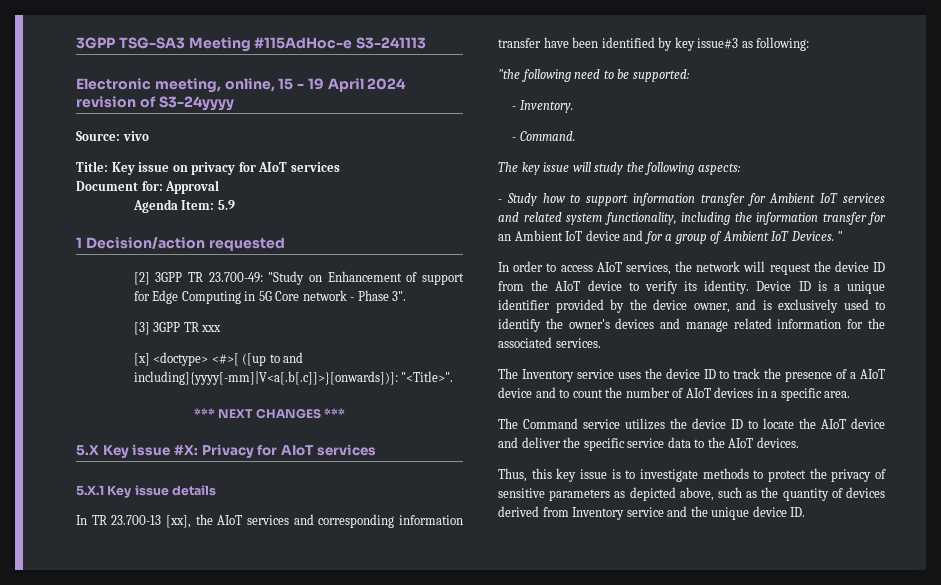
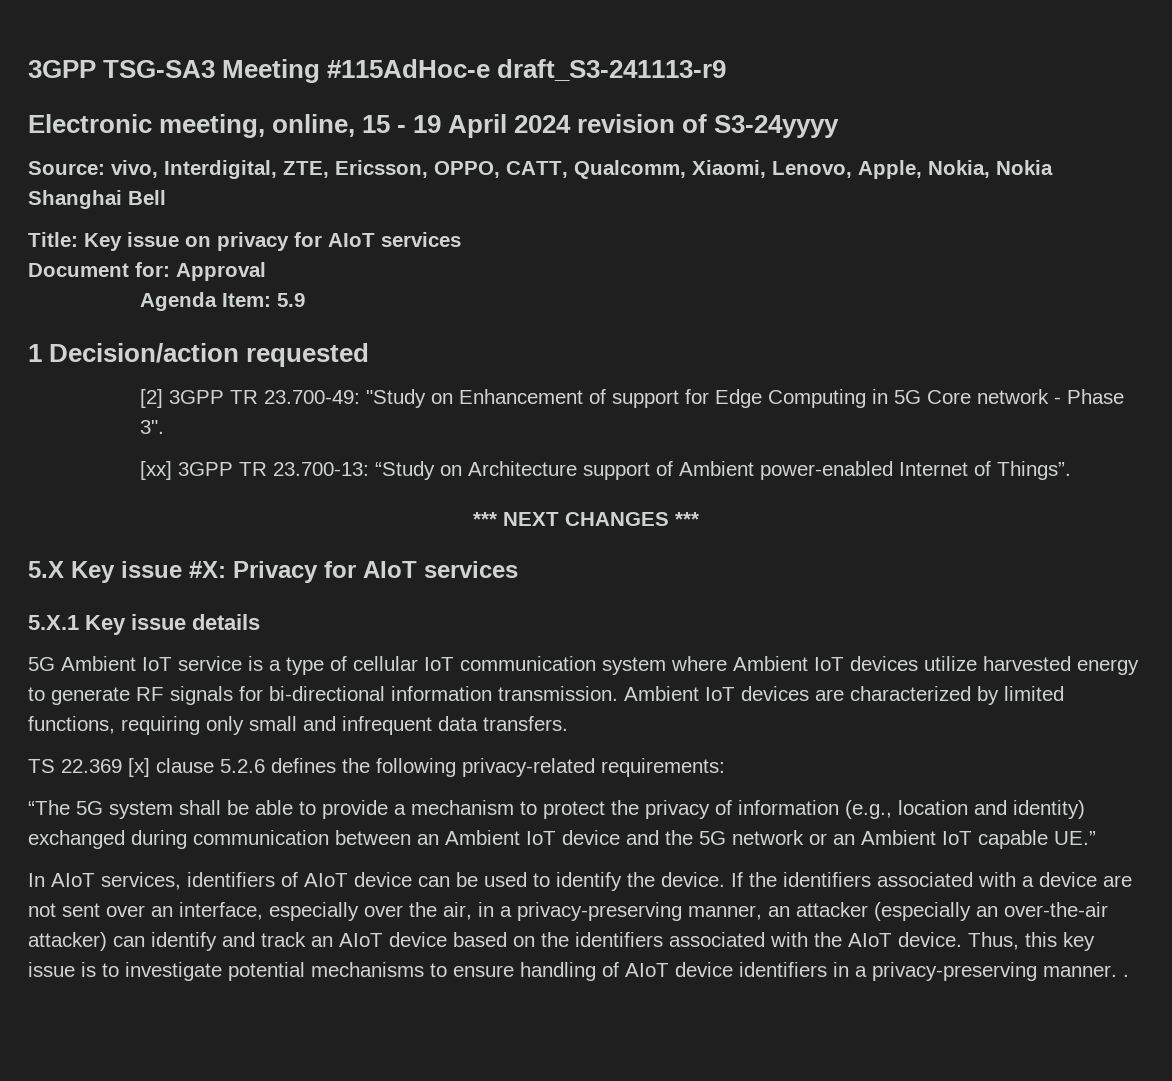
- 3GPP TSG-SA3 Meeting #115AdHoc-e S3-241113
+ 3GPP TSG-SA3 Meeting #115AdHoc-e draft_S3-241113-r9
- Source: vivo
+ Source: vivo, Interdigital, ZTE, Ericsson, OPPO, CATT, Qualcomm, Xiaomi, Lenovo, Apple, Nokia, Nokia Shanghai Bell
- [3] 3GPP TR xxx
- [x] <doctype> <#>[ ([up to and including]{yyyy[-mm]|V<a[.b[.c]]>}[onwards])]: "<Title>".
+ [xx] 3GPP TR 23.700-13: “Study on Architecture support of Ambient power-enabled Internet of Things”.
- In TR 23.700-13 [xx], the AIoT services and corresponding information transfer have been identified by key issue#3 as following:
- "the following need to be supported:
- - Inventory.
- - Command.
- The key issue will study the following aspects:
- - Study how to support information transfer for Ambient IoT services and related system functionality, including the information transfer for an Ambient IoT device and for a group of Ambient IoT Devices. "
- In order to access AIoT services, the network will request the device ID from the AIoT device to verify its identity. Device ID is a unique identifier provided by the device owner, and is exclusively used to identify the owner's devices and manage related information for the associated services.
- The Inventory service uses the device ID to track the presence of a AIoT device and to count the number of AIoT devices in a specific area.
- The Command service utilizes the device ID to locate the AIoT device and deliver the specific service data to the AIoT devices.
- Thus, this key issue is to investigate methods to protect the privacy of sensitive parameters as depicted above, such as the quantity of devices derived from Inventory service and the unique device ID.
+ 5G Ambient IoT service is a type of cellular IoT communication system where Ambient IoT devices utilize harvested energy to generate RF signals for bi-directional information transmission. Ambient IoT devices are characterized by limited functions, requiring only small and infrequent data transfers.
+ TS 22.369 [x] clause 5.2.6 defines the following privacy-related requirements:
+ “The 5G system shall be able to provide a mechanism to protect the privacy of information (e.g., location and identity) exchanged during communication between an Ambient IoT device and the 5G network or an Ambient IoT capable UE.”
+ In AIoT services, identifiers of AIoT device can be used to identify the device. If the identifiers associated with a device are not sent over an interface, especially over the air, in a privacy-preserving manner, an attacker (especially an over-the-air attacker) can identify and track an AIoT device based on the identifiers associated with the AIoT device. Thus, this key issue is to investigate potential mechanisms to ensure handling of AIoT device identifiers in a privacy-preserving manner. .

